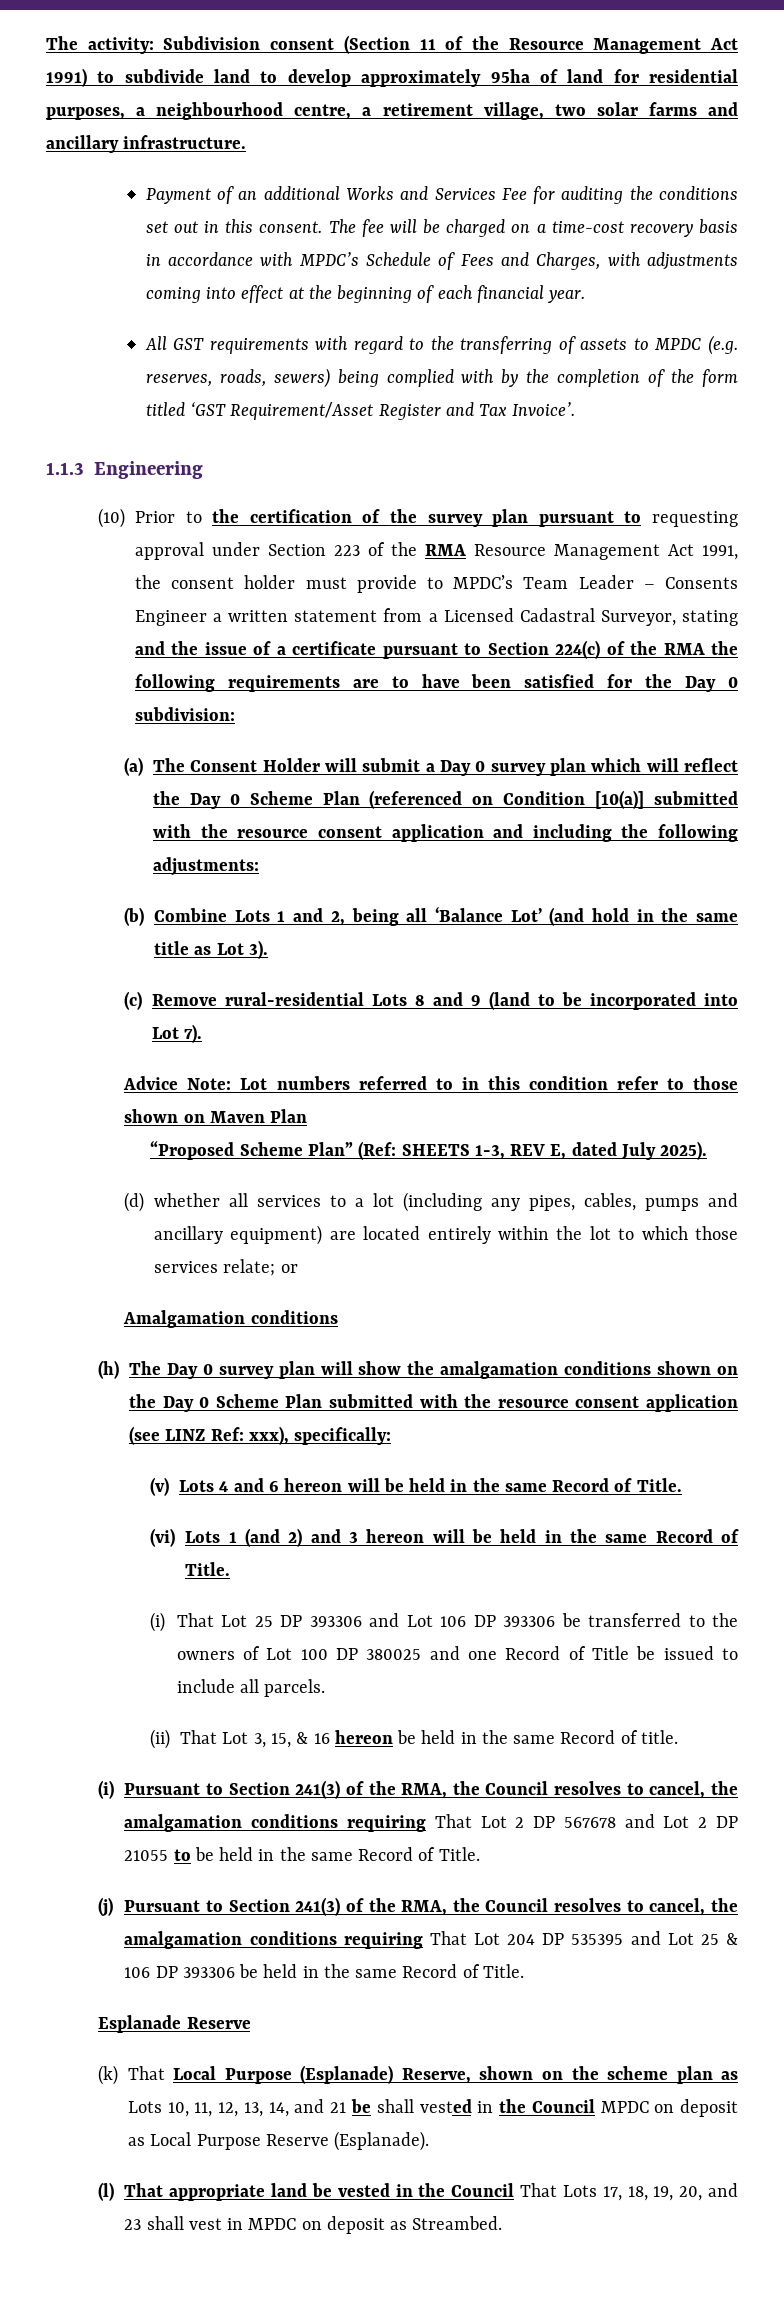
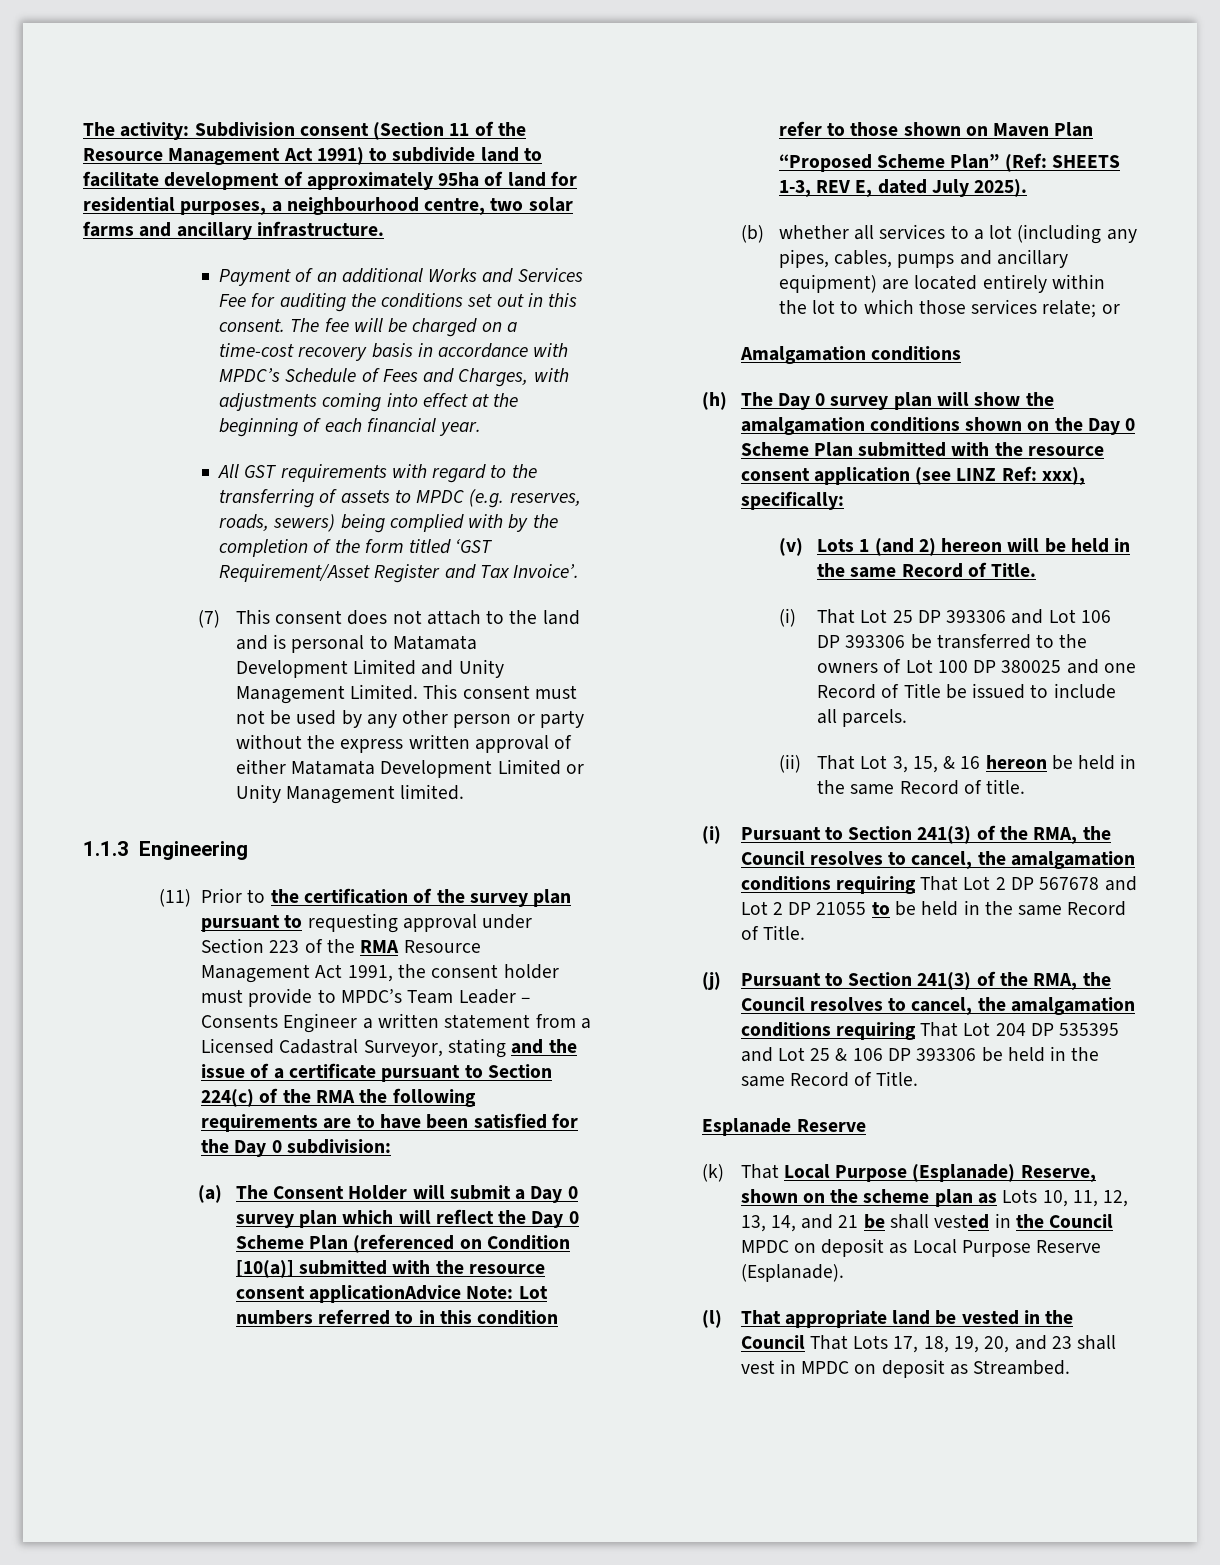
- The activity: Subdivision consent (Section 11 of the Resource Management Act 1991) to subdivide land to develop approximately 95ha of land for residential purposes, a neighbourhood centre, a retirement village, two solar farms and ancillary infrastructure.
+ The activity: Subdivision consent (Section 11 of the Resource Management Act 1991) to subdivide land to facilitate development of approximately 95ha of land for residential purposes, a neighbourhood centre, two solar farms and ancillary infrastructure.
+ (7) This consent does not attach to the land and is personal to Matamata Development Limited and Unity Management Limited. This consent must not be used by any other person or party without the express written approval of either Matamata Development Limited or Unity Management limited.
- (10) Prior to the certification of the survey plan pursuant to requesting approval under Section 223 of the RMA Resource Management Act 1991, the consent holder must provide to MPDC’s Team Leader – Consents Engineer a written statement from a Licensed Cadastral Surveyor, stating and the issue of a certificate pursuant to Section 224(c) of the RMA the following requirements are to have been satisfied for the Day 0 subdivision:
+ (11) Prior to the certification of the survey plan pursuant to requesting approval under Section 223 of the RMA Resource Management Act 1991, the consent holder must provide to MPDC’s Team Leader – Consents Engineer a written statement from a Licensed Cadastral Surveyor, stating and the issue of a certificate pursuant to Section 224(c) of the RMA the following requirements are to have been satisfied for the Day 0 subdivision:
- (a) The Consent Holder will submit a Day 0 survey plan which will reflect the Day 0 Scheme Plan (referenced on Condition [10(a)] submitted with the resource consent application and including the following adjustments:
- (b) Combine Lots 1 and 2, being all ‘Balance Lot’ (and hold in the same title as Lot 3).
- (c) Remove rural-residential Lots 8 and 9 (land to be incorporated into Lot 7).
- Advice Note: Lot numbers referred to in this condition refer to those shown on Maven Plan
+ (a) The Consent Holder will submit a Day 0 survey plan which will reflect the Day 0 Scheme Plan (referenced on Condition [10(a)] submitted with the resource consent applicationAdvice Note: Lot numbers referred to in this condition refer to those shown on Maven Plan
- (d) whether all services to a lot (including any pipes, cables, pumps and ancillary equipment) are located entirely within the lot to which those services relate; or
+ (b) whether all services to a lot (including any pipes, cables, pumps and ancillary equipment) are located entirely within the lot to which those services relate; or
- (v) Lots 4 and 6 hereon will be held in the same Record of Title.
- (vi) Lots 1 (and 2) and 3 hereon will be held in the same Record of Title.
+ (v) Lots 1 (and 2) hereon will be held in the same Record of Title.

